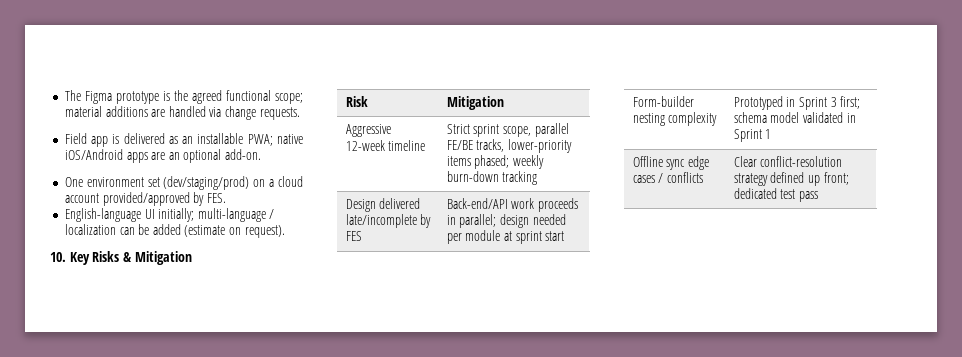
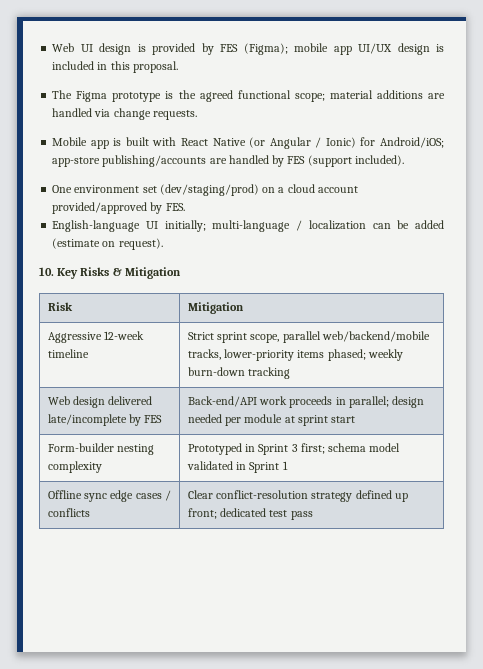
+ Web UI design is provided by FES (Figma); mobile app UI/UX design is included in this proposal.
- Field app is delivered as an installable PWA; native iOS/Android apps are an optional add-on.
+ Mobile app is built with React Native (or Angular / Ionic) for Android/iOS; app-store publishing/accounts are handled by FES (support included).
- Aggressive 12-week timeline | Strict sprint scope, parallel FE/BE tracks, lower-priority items phased; weekly burn-down tracking
+ Aggressive 12-week timeline | Strict sprint scope, parallel web/backend/mobile tracks, lower-priority items phased; weekly burn-down tracking
- Design delivered late/incomplete by FES | Back-end/API work proceeds in parallel; design needed per module at sprint start
+ Web design delivered late/incomplete by FES | Back-end/API work proceeds in parallel; design needed per module at sprint start

